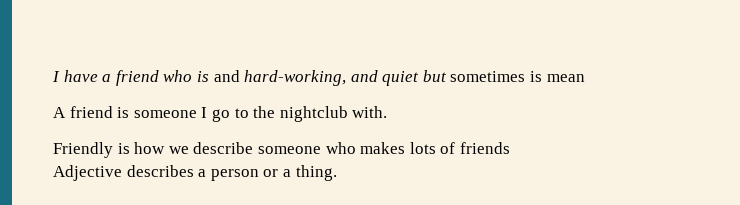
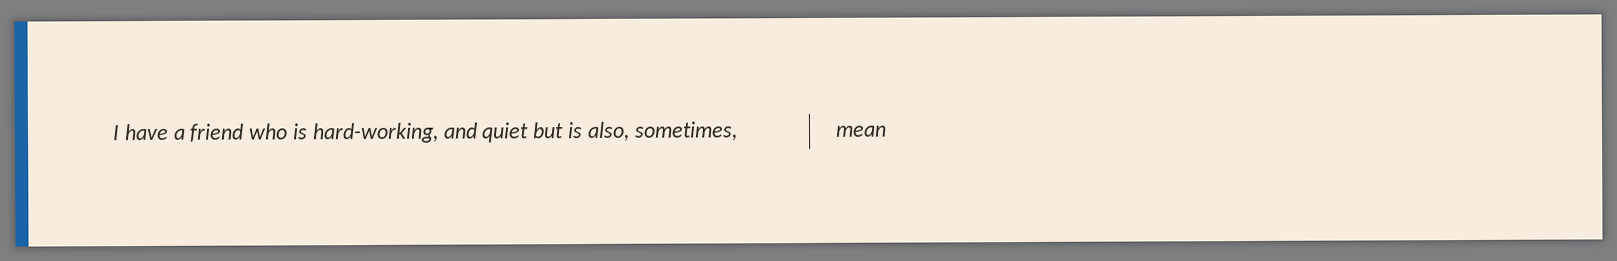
- I have a friend who is and hard-working, and quiet but sometimes is mean
- A friend is someone I go to the nightclub with.
- Friendly is how we describe someone who makes lots of friends
- Adjective describes a person or a thing.
+ I have a friend who is hard-working, and quiet but is also, sometimes, mean

